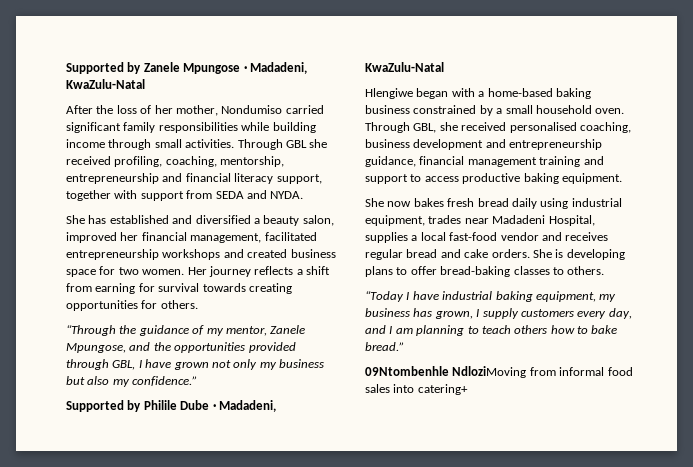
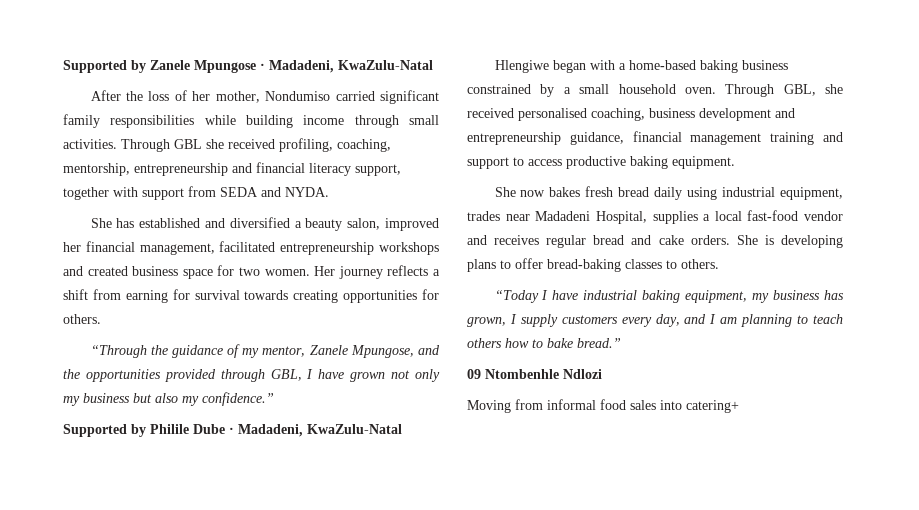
- 09Ntombenhle NdloziMoving from informal food sales into catering+
+ 09 Ntombenhle Ndlozi
+ Moving from informal food sales into catering+

